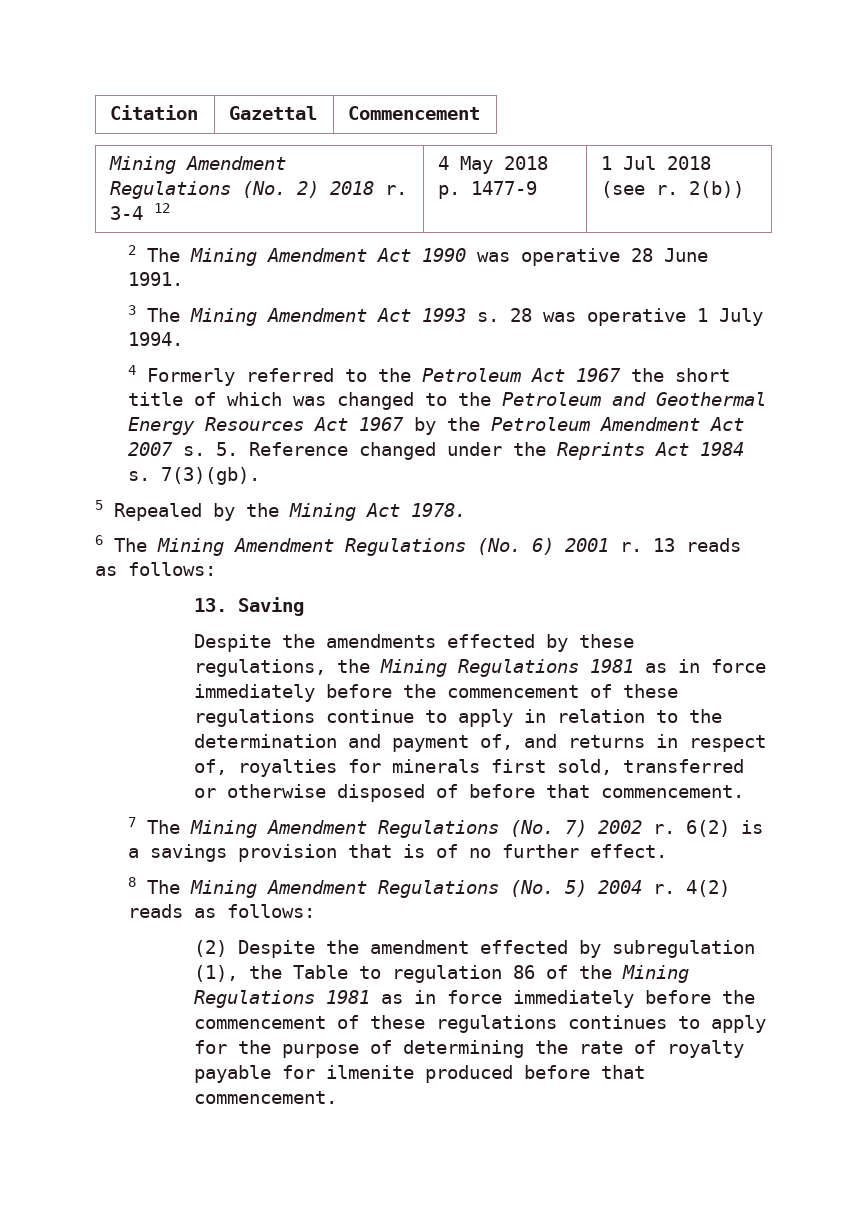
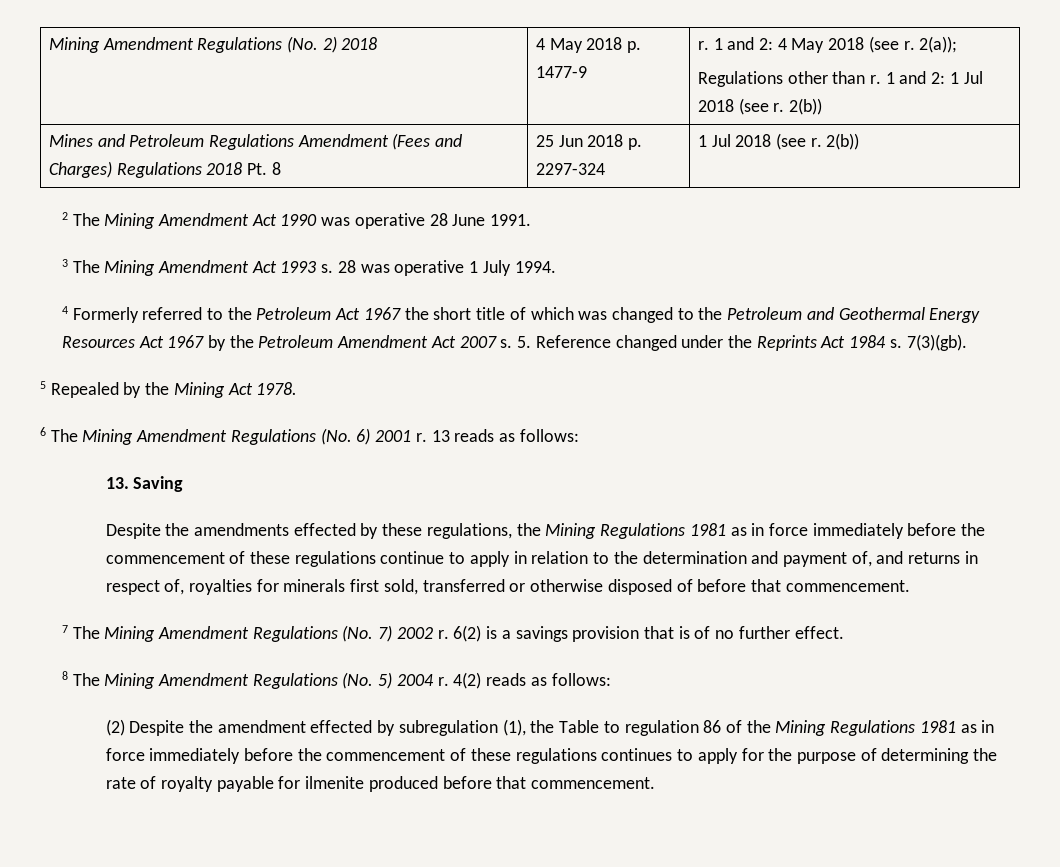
- Citation | Gazettal | Commencement
- Mining Amendment Regulations (No. 2) 2018 r. 3-4 12 | 4 May 2018 p. 1477-9 | 1 Jul 2018 (see r. 2(b))
+ Mining Amendment Regulations (No. 2) 2018 | 4 May 2018 p. 1477-9 | r. 1 and 2: 4 May 2018 (see r. 2(a));
+ Regulations other than r. 1 and 2: 1 Jul 2018 (see r. 2(b))
+ Mines and Petroleum Regulations Amendment (Fees and Charges) Regulations 2018 Pt. 8 | 25 Jun 2018 p. 2297-324 | 1 Jul 2018 (see r. 2(b))

